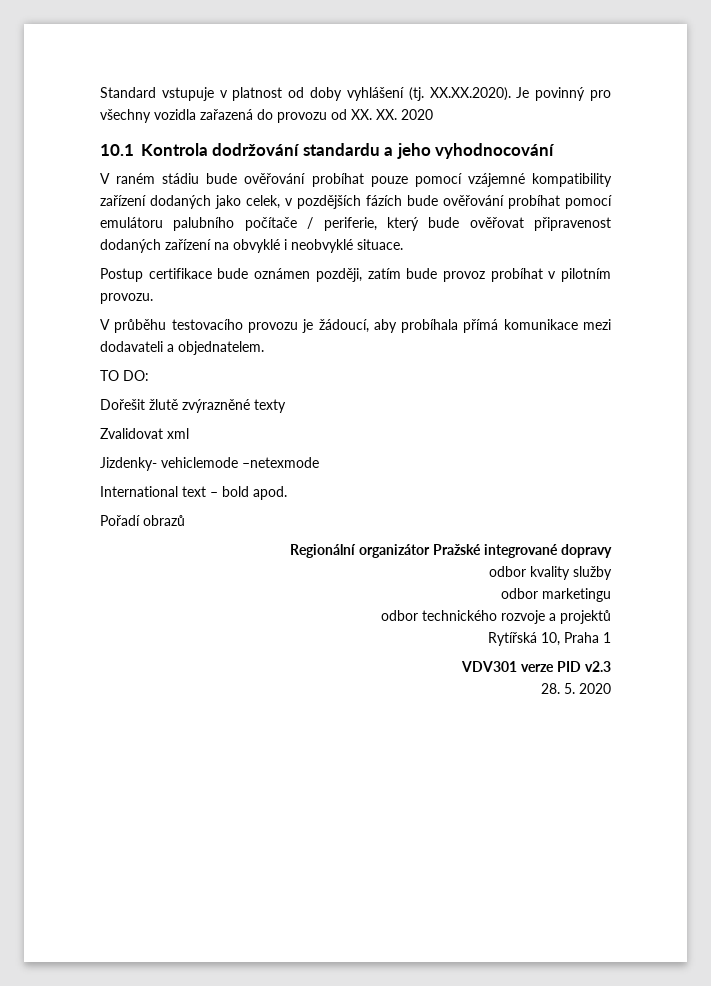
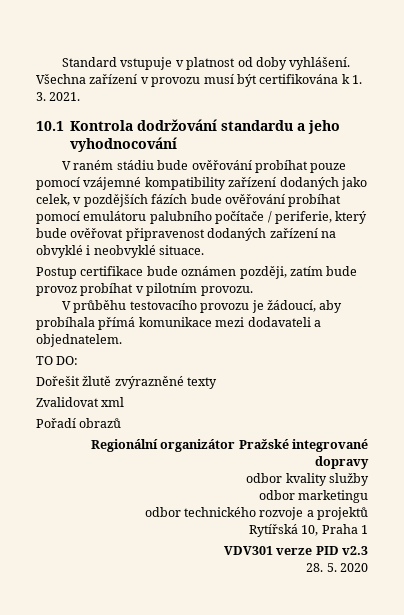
- Standard vstupuje v platnost od doby vyhlášení (tj. XX.XX.2020). Je povinný pro všechny vozidla zařazená do provozu od XX. XX. 2020
+ Standard vstupuje v platnost od doby vyhlášení. Všechna zařízení v provozu musí být certifikována k 1. 3. 2021.
- Jizdenky- vehiclemode –netexmode
- International text – bold apod.

